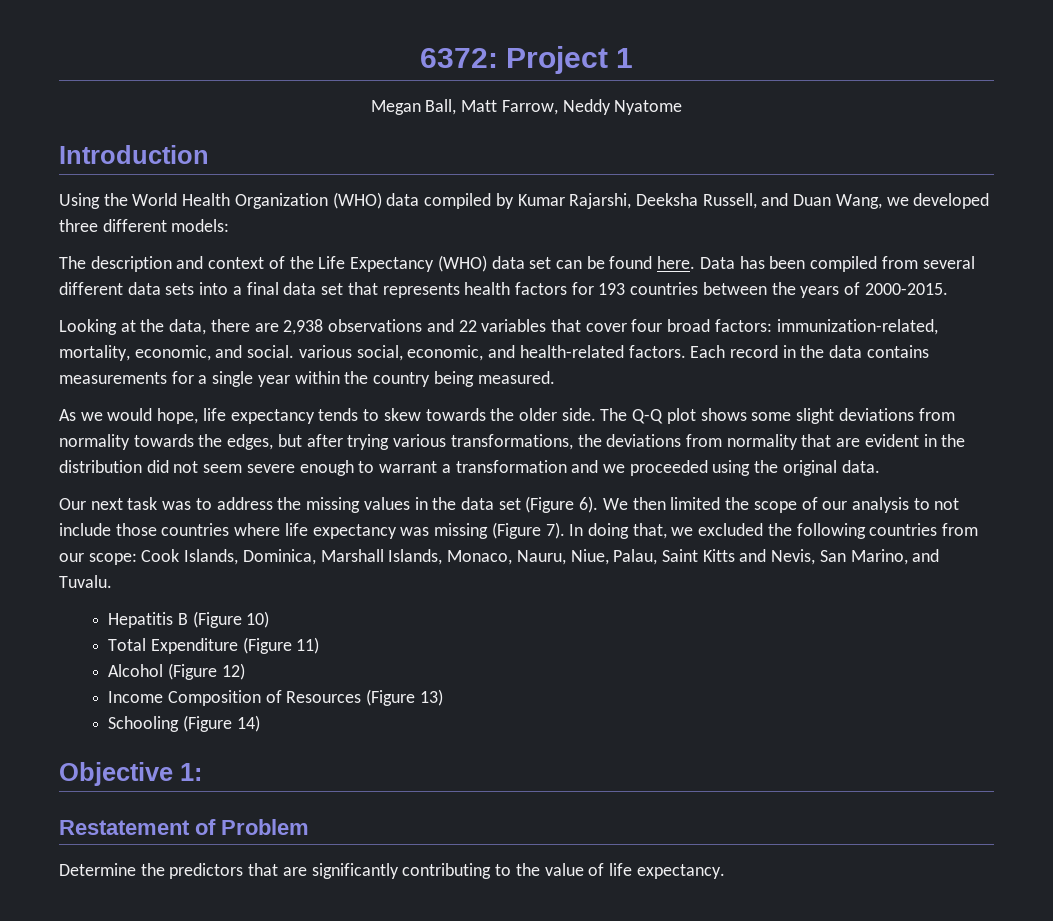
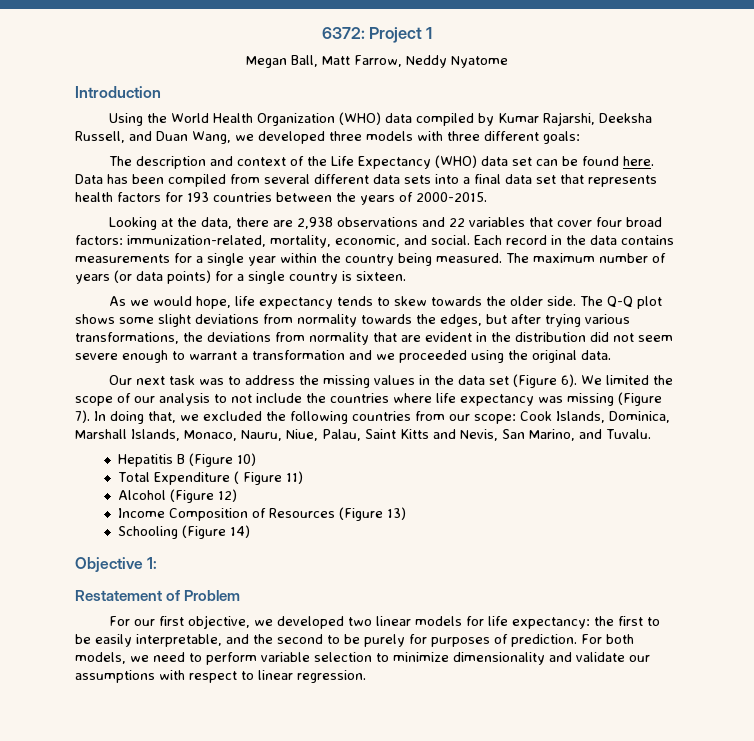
- Using the World Health Organization (WHO) data compiled by Kumar Rajarshi, Deeksha Russell, and Duan Wang, we developed three different models:
+ Using the World Health Organization (WHO) data compiled by Kumar Rajarshi, Deeksha Russell, and Duan Wang, we developed three models with three different goals:
- Looking at the data, there are 2,938 observations and 22 variables that cover four broad factors: immunization-related, mortality, economic, and social. various social, economic, and health-related factors.
+ Looking at the data, there are 2,938 observations and 22 variables that cover four broad factors: immunization-related, mortality, economic, and social.
+ The maximum number of years (or data points) for a single country is sixteen.
- We then limited the scope of our analysis to not include those countries where life expectancy was missing (Figure 7).
+ We limited the scope of our analysis to not include the countries where life expectancy was missing (Figure 7).
- Total Expenditure (Figure 11)
+ Total Expenditure ( Figure 11)
- Determine the predictors that are significantly contributing to the value of life expectancy.
+ For our first objective, we developed two linear models for life expectancy: the first to be easily interpretable, and the second to be purely for purposes of prediction. For both models, we need to perform variable selection to minimize dimensionality and validate our assumptions with respect to linear regression.

